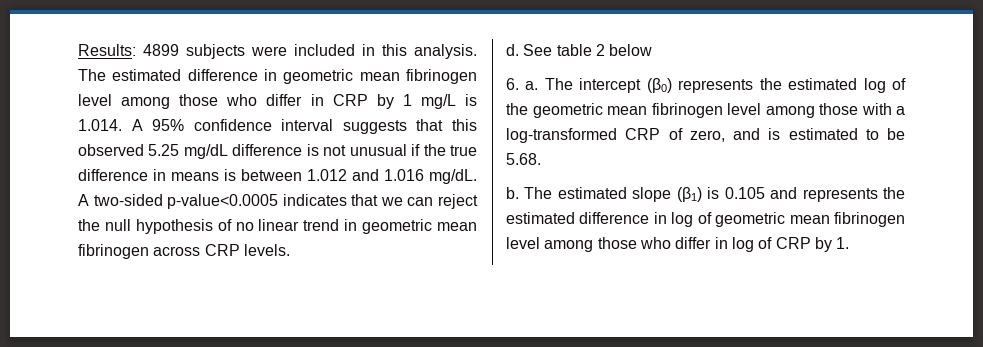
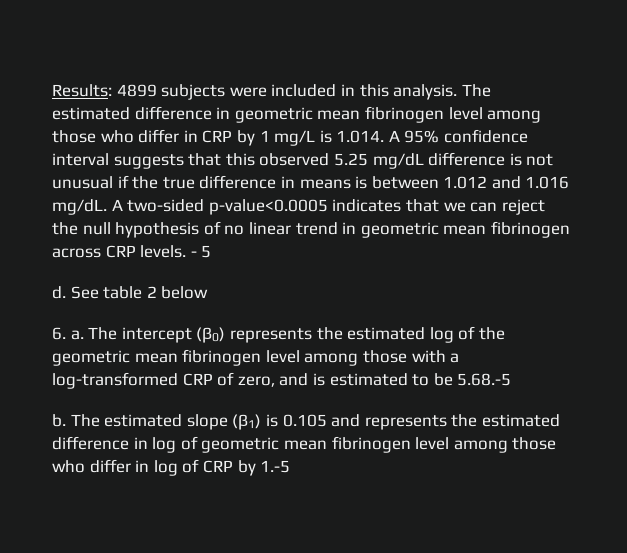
+ - 5
- The intercept (β0) represents the estimated log of the geometric mean fibrinogen level among those with a log-transformed CRP of zero, and is estimated to be 5.68.
+ The intercept (β0) represents the estimated log of the geometric mean fibrinogen level among those with a log-transformed CRP of zero, and is estimated to be 5.68.-5
- The estimated slope (β1) is 0.105 and represents the estimated difference in log of geometric mean fibrinogen level among those who differ in log of CRP by 1.
+ The estimated slope (β1) is 0.105 and represents the estimated difference in log of geometric mean fibrinogen level among those who differ in log of CRP by 1.-5

